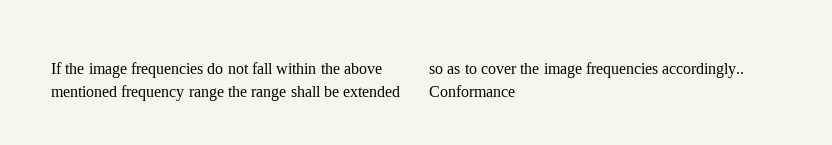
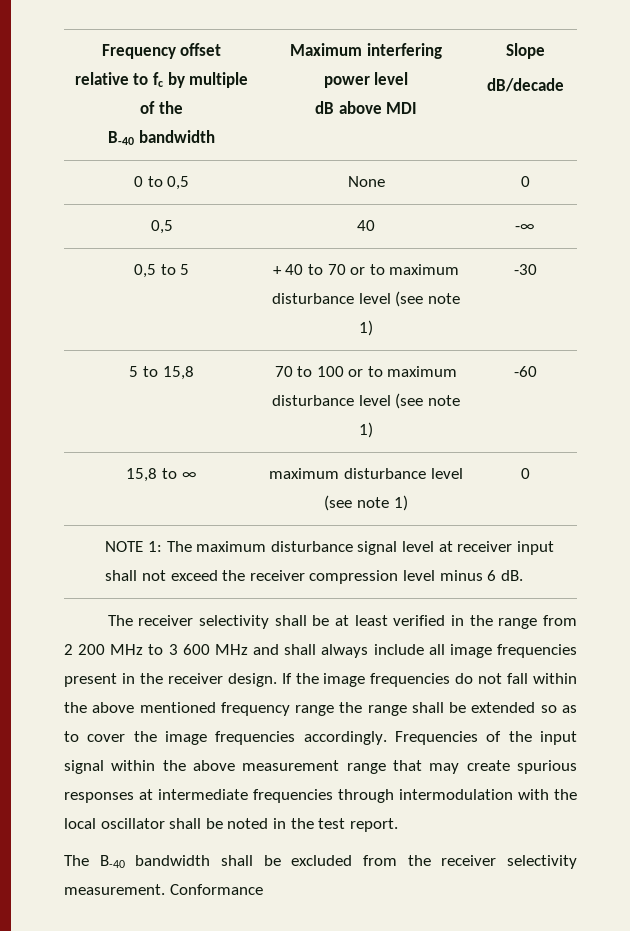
+ Frequency offset relative to fc by multiple of the
+ B-40 bandwidth | Maximum interfering power level
+ dB above MDI | Slope
+ dB/decade
+ 0 to 0,5 | None | 0
+ 0,5 | 40 | -∞
+ 0,5 to 5 | + 40 to 70 or to maximum disturbance level (see note 1) | -30
+ 5 to 15,8 | 70 to 100 or to maximum disturbance level (see note 1) | -60
+ 15,8 to ∞ | maximum disturbance level (see note 1) | 0
+ NOTE 1: The maximum disturbance signal level at receiver input shall not exceed the receiver compression level minus 6 dB.
+ The receiver selectivity shall be at least verified in the range from 2 200 MHz to 3 600 MHz and shall always include all image frequencies present in the receiver design.
- If the image frequencies do not fall within the above mentioned frequency range the range shall be extended so as to cover the image frequencies accordingly..
+ If the image frequencies do not fall within the above mentioned frequency range the range shall be extended so as to cover the image frequencies accordingly. Frequencies of the input signal within the above measurement range that may create spurious responses at intermediate frequencies through intermodulation with the local oscillator shall be noted in the test report.
+ The B-40 bandwidth shall be excluded from the receiver selectivity measurement.

